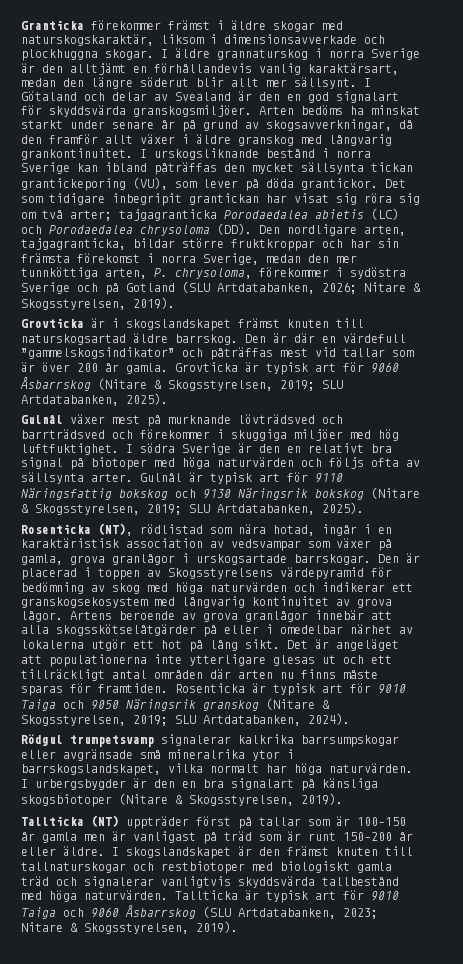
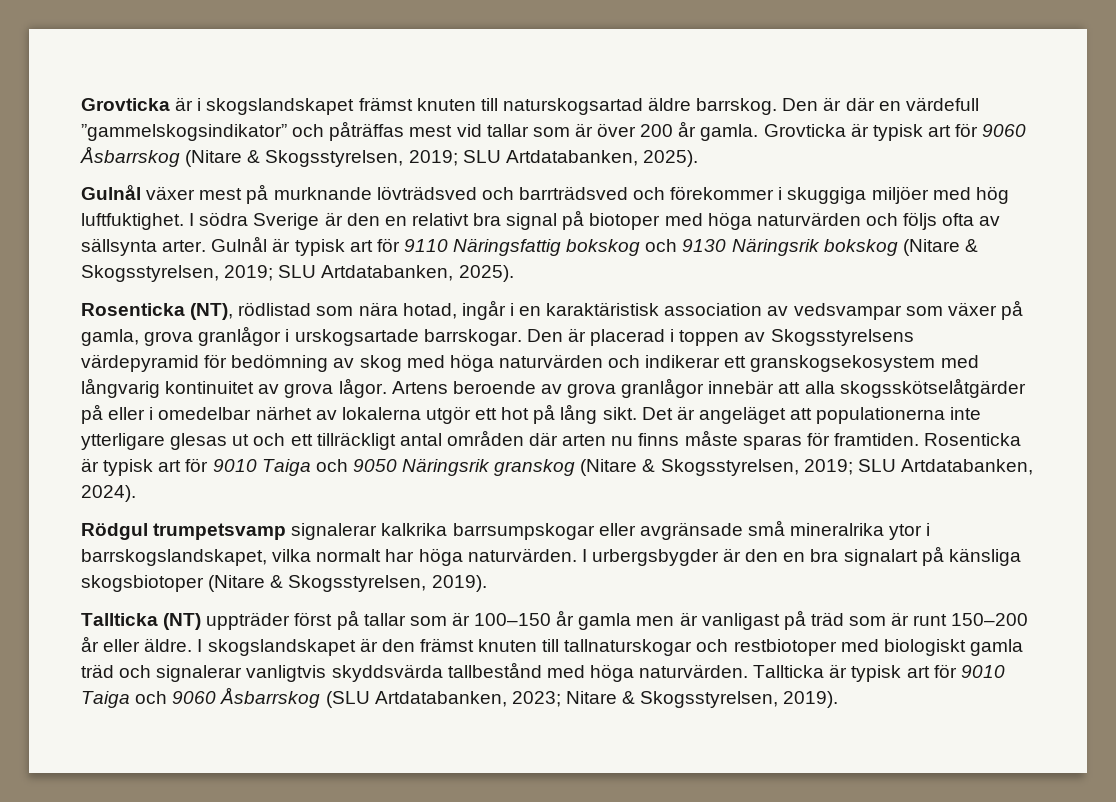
- Granticka förekommer främst i äldre skogar med naturskogskaraktär, liksom i dimensionsavverkade och plockhuggna skogar. I äldre grannaturskog i norra Sverige är den alltjämt en förhållandevis vanlig karaktärsart, medan den längre söderut blir allt mer sällsynt. I Götaland och delar av Svealand är den en god signalart för skyddsvärda granskogsmiljöer. Arten bedöms ha minskat starkt under senare år på grund av skogsavverkningar, då den framför allt växer i äldre granskog med långvarig grankontinuitet. I urskogsliknande bestånd i norra Sverige kan ibland påträffas den mycket sällsynta tickan grantickeporing (VU), som lever på döda grantickor. Det som tidigare inbegripit grantickan har visat sig röra sig om två arter; tajgagranticka Porodaedalea abietis (LC) och Porodaedalea chrysoloma (DD). Den nordligare arten, tajgagranticka, bildar större fruktkroppar och har sin främsta förekomst i norra Sverige, medan den mer tunnköttiga arten, P. chrysoloma, förekommer i sydöstra Sverige och på Gotland (SLU Artdatabanken, 2026; Nitare & Skogsstyrelsen, 2019).

